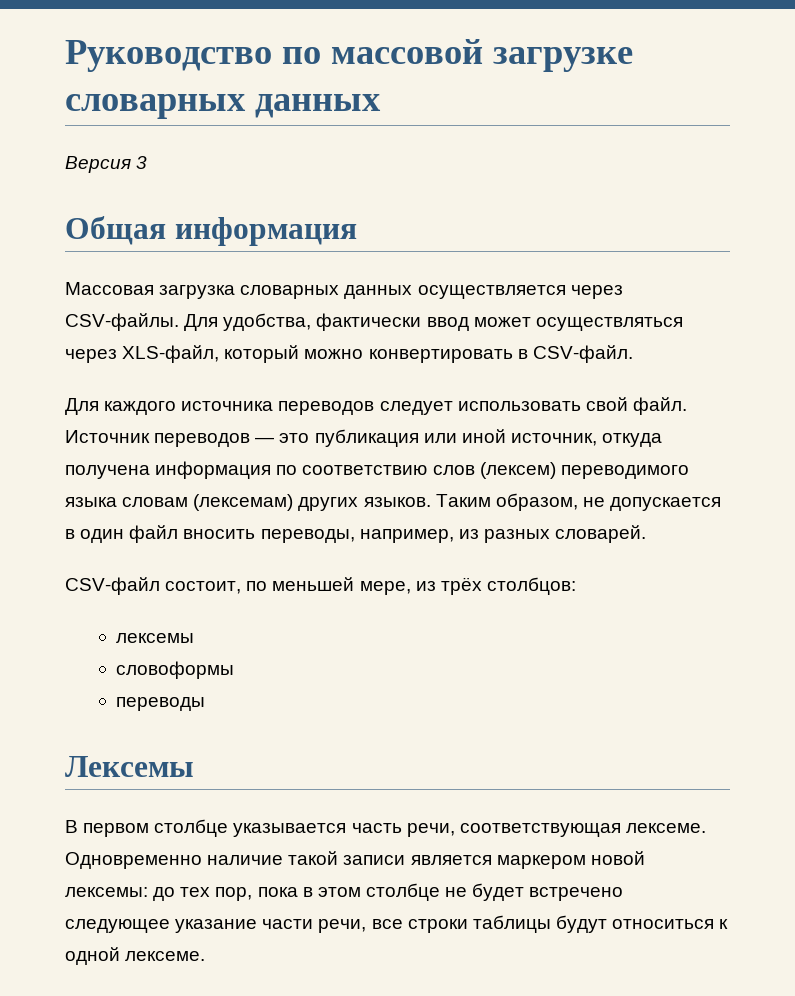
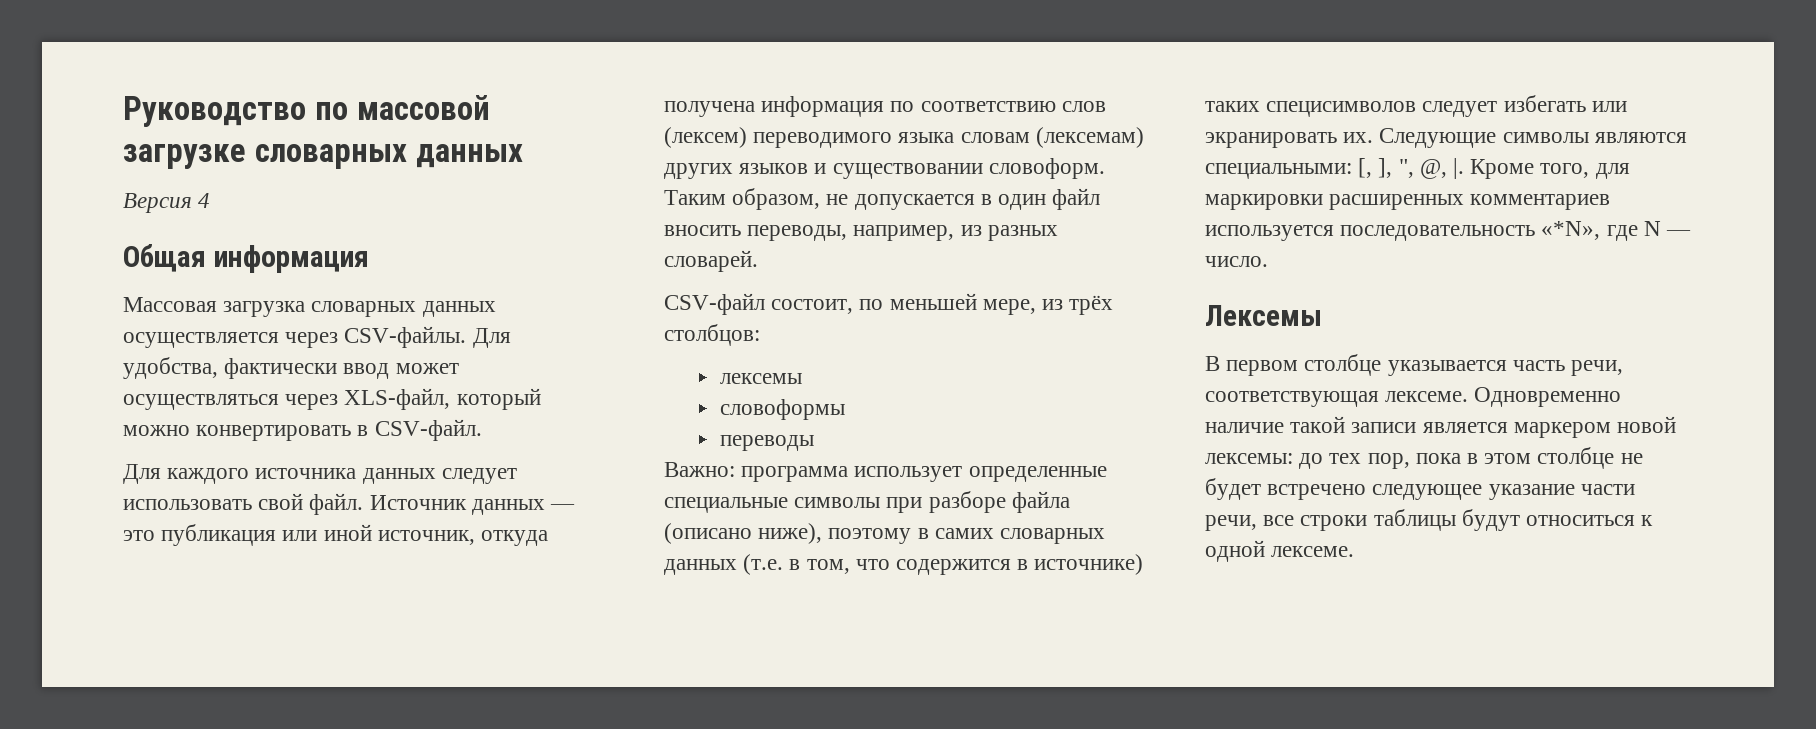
- Версия 3
+ Версия 4
- Для каждого источника переводов следует использовать свой файл.
+ Для каждого источника данных следует использовать свой файл.
- Источник переводов — это публикация или иной источник, откуда получена информация по соответствию слов (лексем) переводимого языка словам (лексемам) других языков.
+ Источник данных — это публикация или иной источник, откуда получена информация по соответствию слов (лексем) переводимого языка словам (лексемам) других языков и существовании словоформ.
+ Важно: программа использует определенные специальные символы при разборе файла (описано ниже), поэтому в самих словарных данных (т.е. в том, что содержится в источнике) таких специсимволов следует избегать или экранировать их. Следующие символы являются специальными: [, ], ", @, |. Кроме того, для маркировки расширенных комментариев используется последовательность «*N», где N — число.

